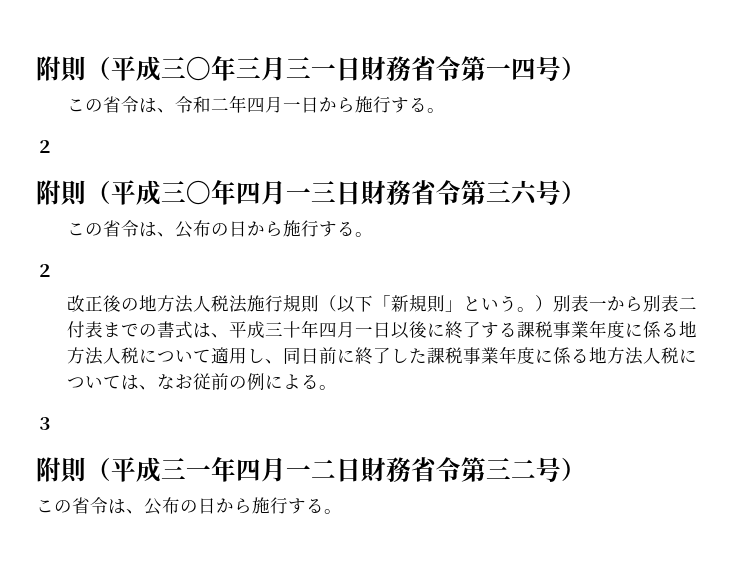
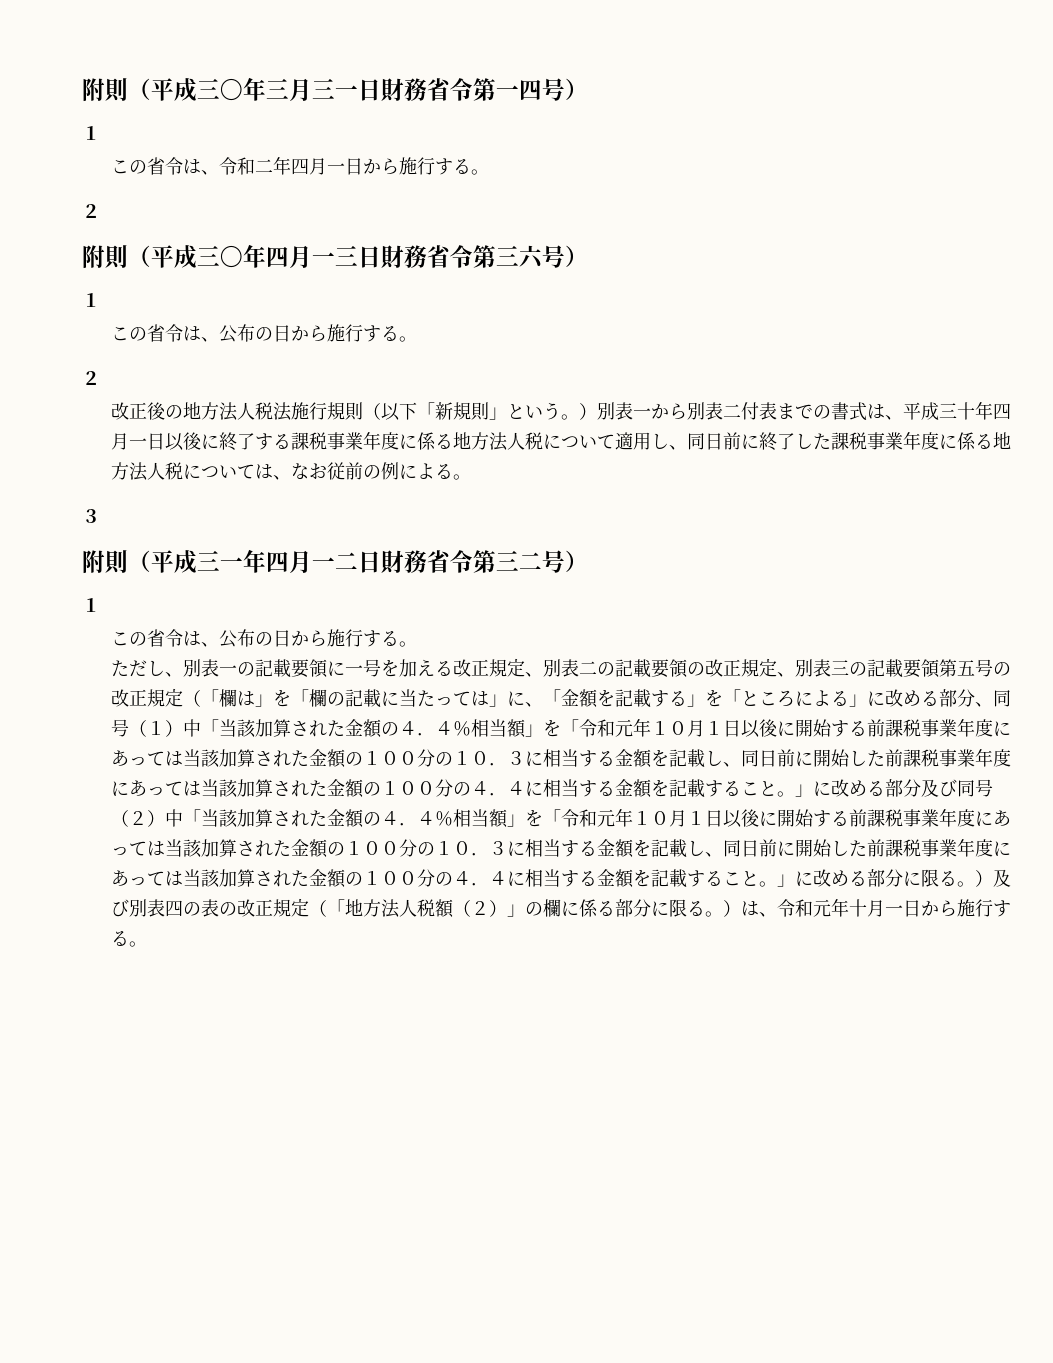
  附則（平成三〇年三月三一日財務省令第一四号）
+ １
  附則（平成三〇年四月一三日財務省令第三六号）
+ １
  附則（平成三一年四月一二日財務省令第三二号）
+ １
  この省令は、公布の日から施行する。
+ ただし、別表一の記載要領に一号を加える改正規定、別表二の記載要領の改正規定、別表三の記載要領第五号の改正規定（「欄は」を「欄の記載に当たっては」に、「金額を記載する」を「ところによる」に改める部分、同号（１）中「当該加算された金額の４．４％相当額」を「令和元年１０月１日以後に開始する前課税事業年度にあっては当該加算された金額の１００分の１０．３に相当する金額を記載し、同日前に開始した前課税事業年度にあっては当該加算された金額の１００分の４．４に相当する金額を記載すること。」に改める部分及び同号（２）中「当該加算された金額の４．４％相当額」を「令和元年１０月１日以後に開始する前課税事業年度にあっては当該加算された金額の１００分の１０．３に相当する金額を記載し、同日前に開始した前課税事業年度にあっては当該加算された金額の１００分の４．４に相当する金額を記載すること。」に改める部分に限る。）及び別表四の表の改正規定（「地方法人税額（２）」の欄に係る部分に限る。）は、令和元年十月一日から施行する。

